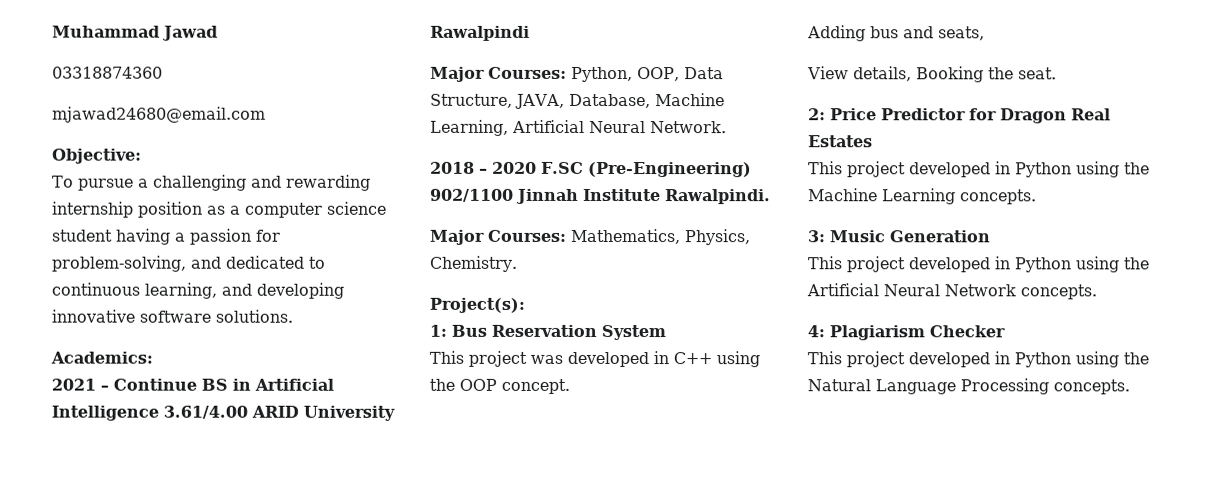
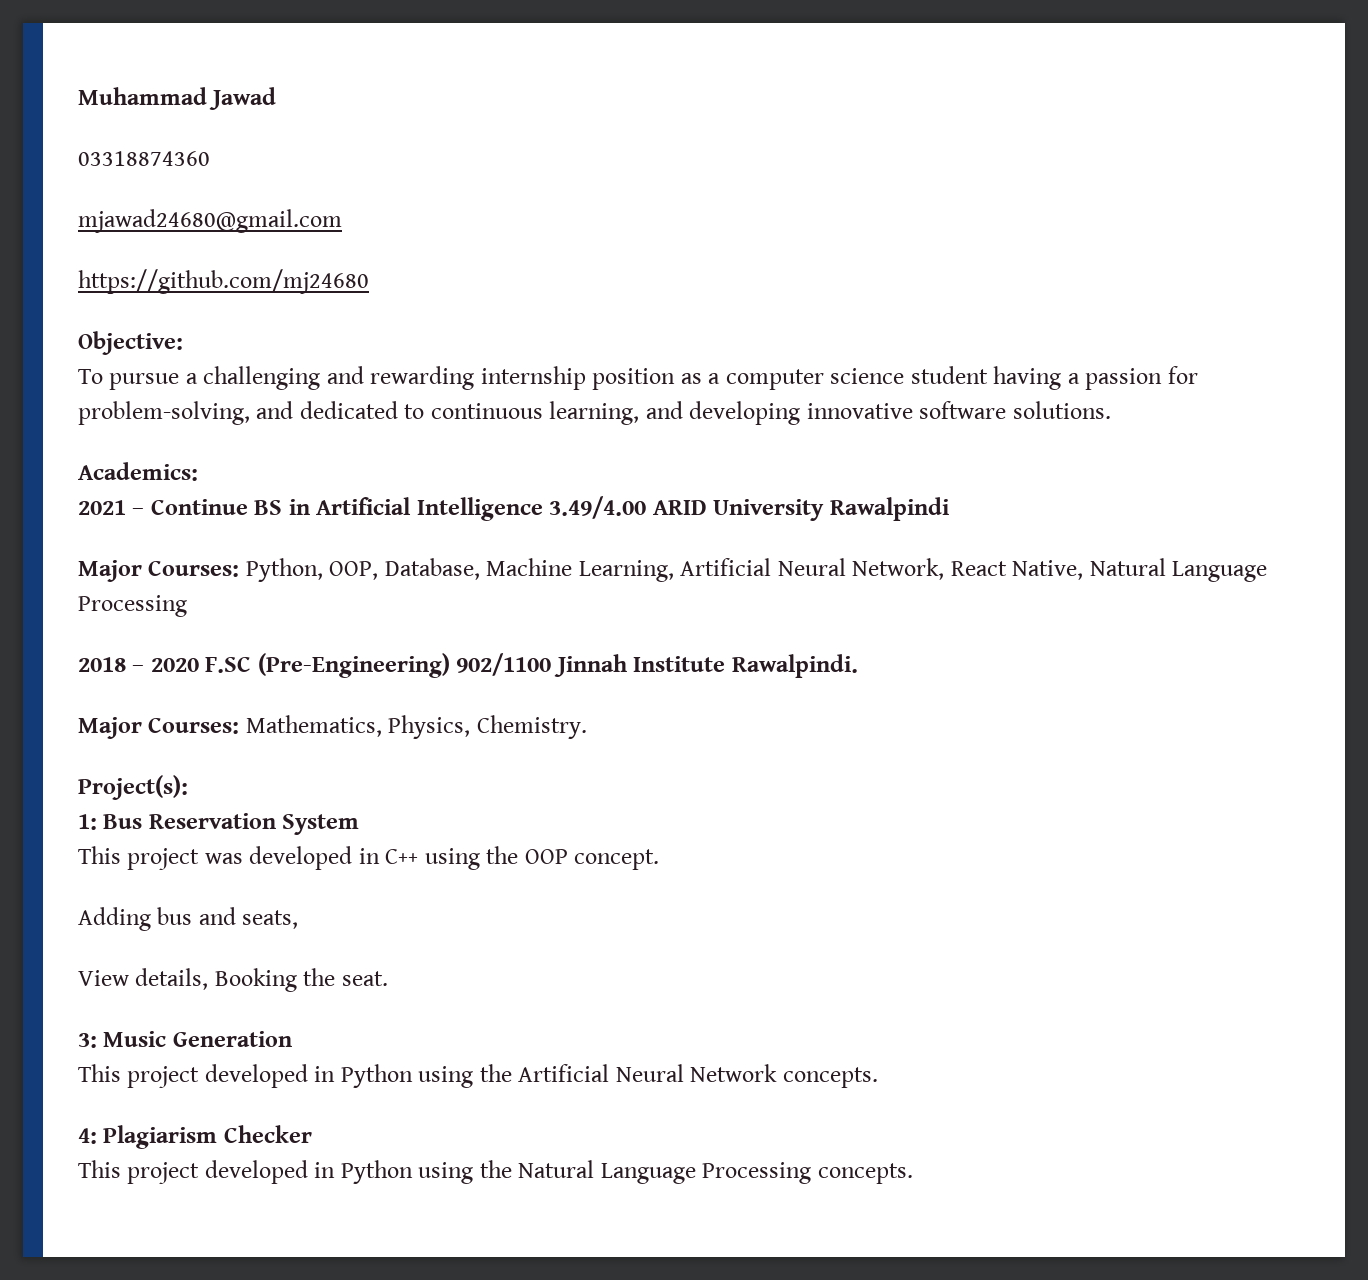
- mjawad24680@email.com
+ mjawad24680@gmail.com
+ https://github.com/mj24680
- 2021 – Continue BS in Artificial Intelligence 3.61/4.00 ARID University Rawalpindi
+ 2021 – Continue BS in Artificial Intelligence 3.49/4.00 ARID University Rawalpindi
- Major Courses: Python, OOP, Data Structure, JAVA, Database, Machine Learning, Artificial Neural Network.
+ Major Courses: Python, OOP, Database, Machine Learning, Artificial Neural Network, React Native, Natural Language Processing
- 2: Price Predictor for Dragon Real Estates
- This project developed in Python using the Machine Learning concepts.

